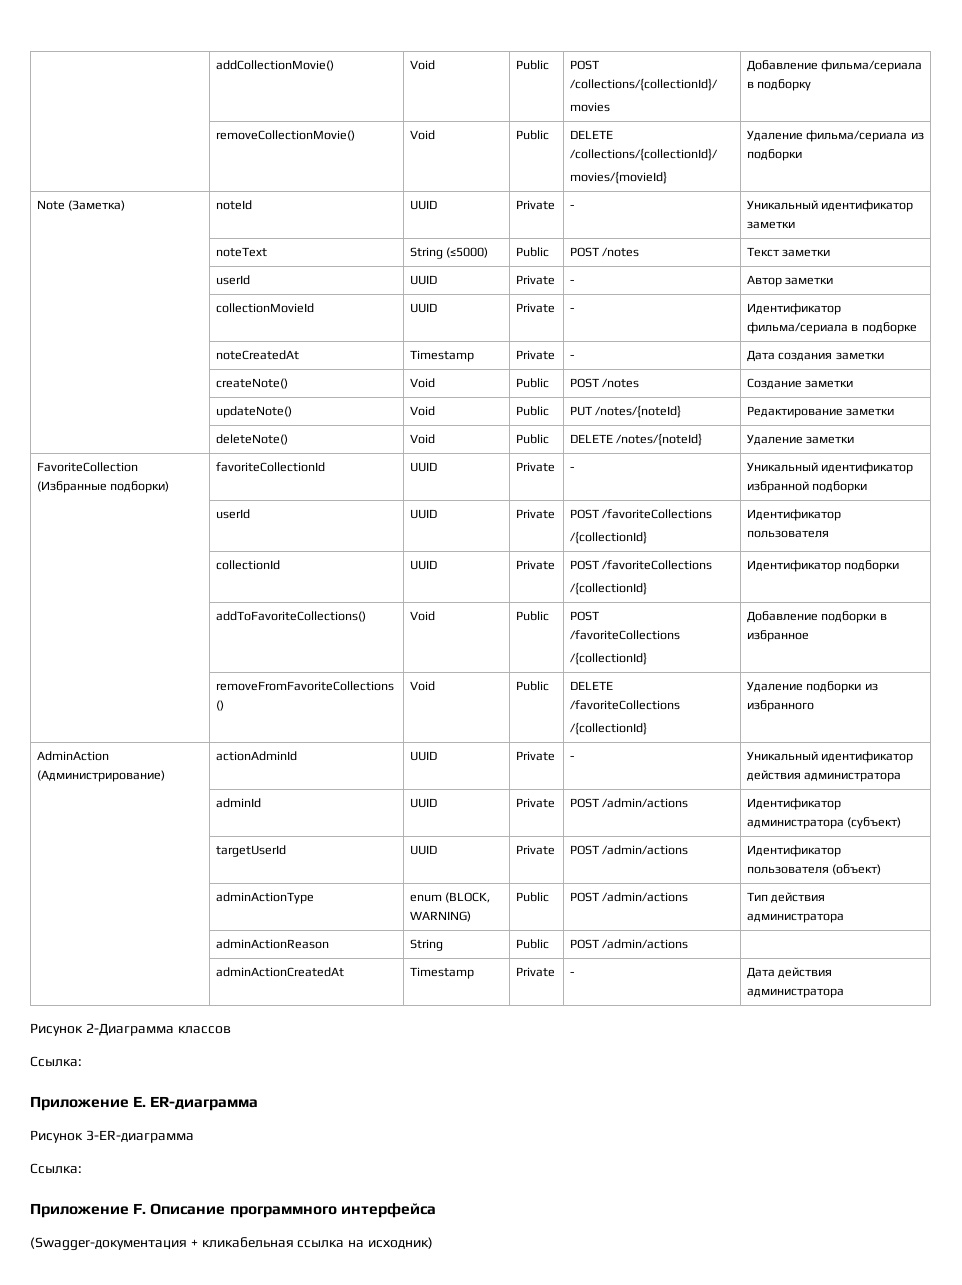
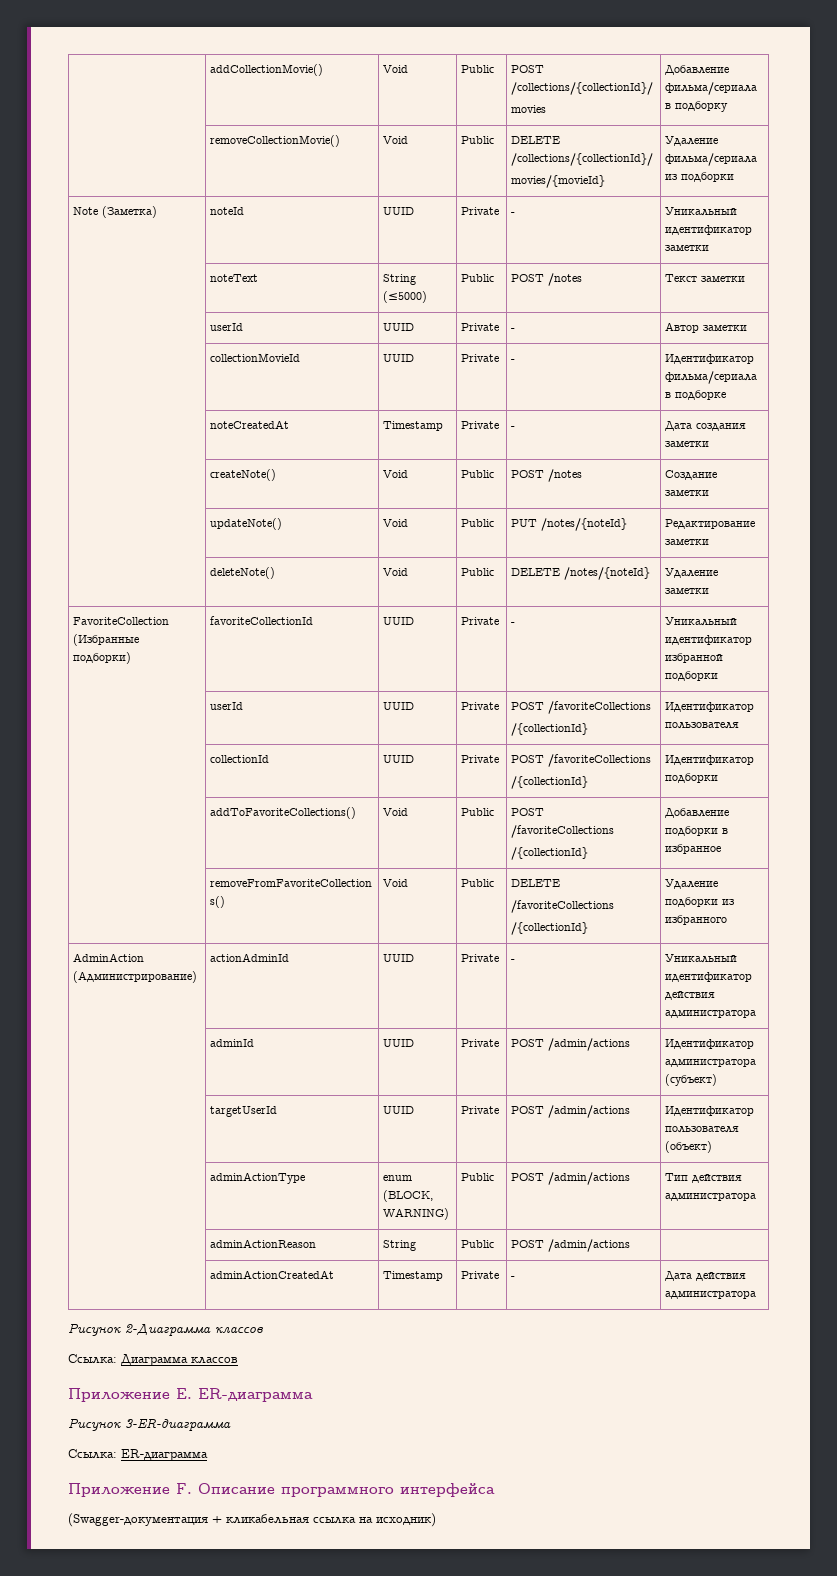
  Рисунок 2-Диаграмма классов
- Ссылка:
+ Ссылка: Диаграмма классов
  Рисунок 3-ER-диаграмма
- Ссылка:
+ Ссылка: ER-диаграмма

